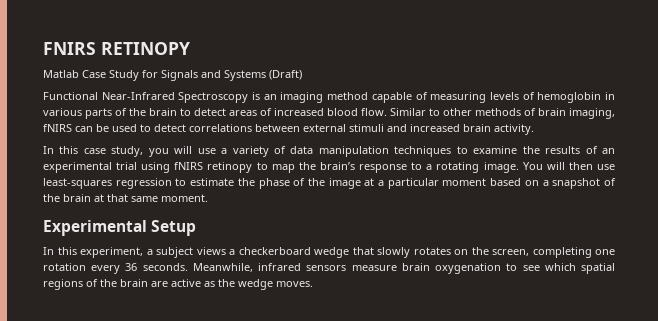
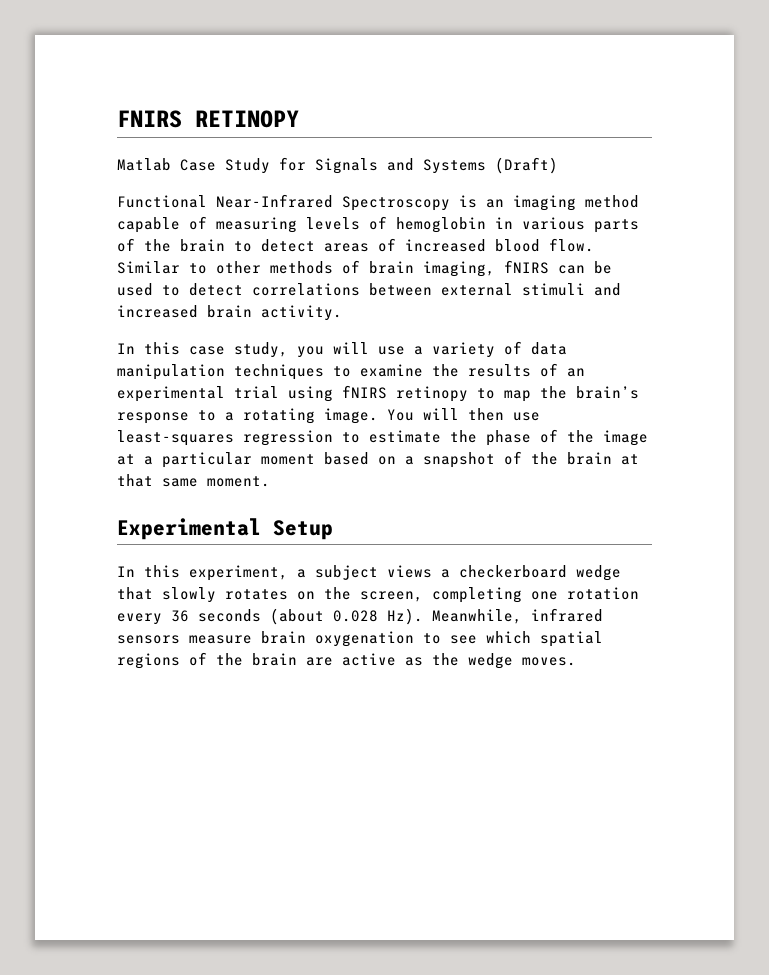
- In this experiment, a subject views a checkerboard wedge that slowly rotates on the screen, completing one rotation every 36 seconds. Meanwhile, infrared sensors measure brain oxygenation to see which spatial regions of the brain are active as the wedge moves.
+ In this experiment, a subject views a checkerboard wedge that slowly rotates on the screen, completing one rotation every 36 seconds (about 0.028 Hz). Meanwhile, infrared sensors measure brain oxygenation to see which spatial regions of the brain are active as the wedge moves.

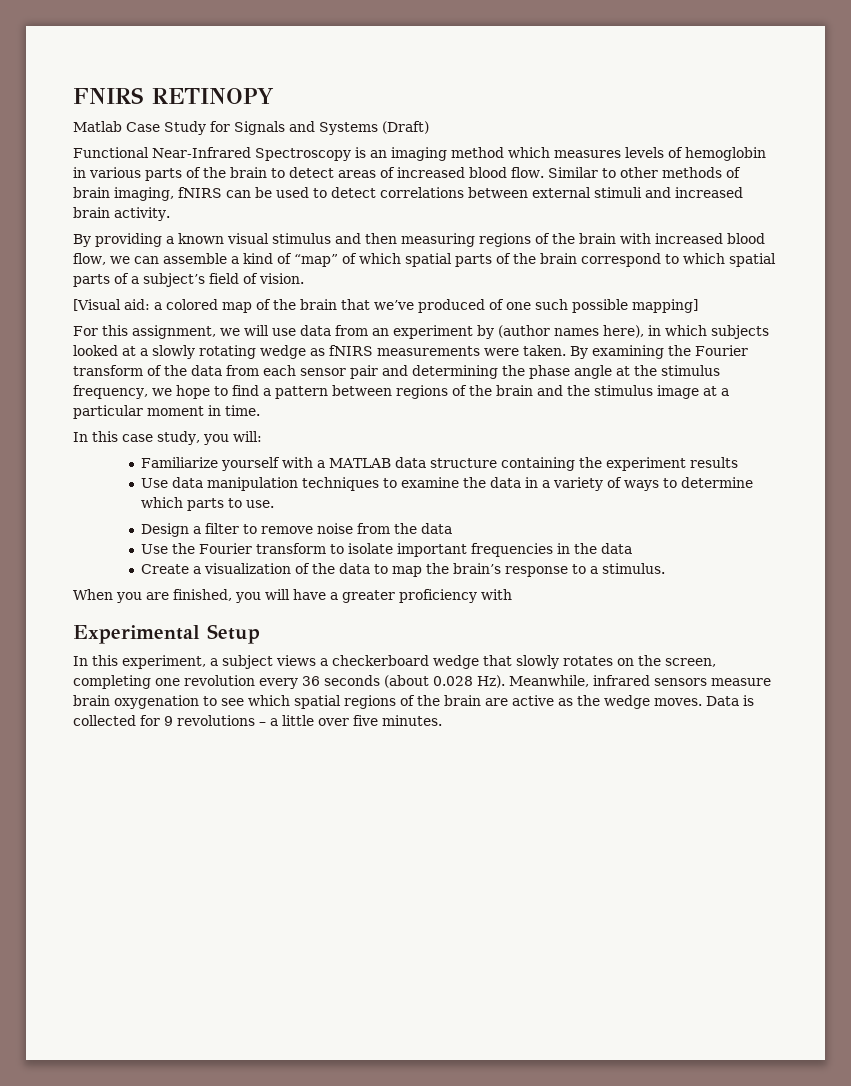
- Functional Near-Infrared Spectroscopy is an imaging method capable of measuring levels of hemoglobin in various parts of the brain to detect areas of increased blood flow.
+ Functional Near-Infrared Spectroscopy is an imaging method which measures levels of hemoglobin in various parts of the brain to detect areas of increased blood flow.
+ By providing a known visual stimulus and then measuring regions of the brain with increased blood flow, we can assemble a kind of “map” of which spatial parts of the brain correspond to which spatial parts of a subject’s field of vision.
+ [Visual aid: a colored map of the brain that we’ve produced of one such possible mapping]
+ For this assignment, we will use data from an experiment by (author names here), in which subjects looked at a slowly rotating wedge as fNIRS measurements were taken. By examining the Fourier transform of the data from each sensor pair and determining the phase angle at the stimulus frequency, we hope to find a pattern between regions of the brain and the stimulus image at a particular moment in time.
- In this case study, you will use a variety of data manipulation techniques to examine the results of an experimental trial using fNIRS retinopy to map the brain’s response to a rotating image. You will then use least-squares regression to estimate the phase of the image at a particular moment based on a snapshot of the brain at that same moment.
+ In this case study, you will:
+ Familiarize yourself with a MATLAB data structure containing the experiment results
+ Use data manipulation techniques to examine the data in a variety of ways to determine which parts to use.
+ Design a filter to remove noise from the data
+ Use the Fourier transform to isolate important frequencies in the data
+ Create a visualization of the data to map the brain’s response to a stimulus.
+ When you are finished, you will have a greater proficiency with
- In this experiment, a subject views a checkerboard wedge that slowly rotates on the screen, completing one rotation every 36 seconds (about 0.028 Hz). Meanwhile, infrared sensors measure brain oxygenation to see which spatial regions of the brain are active as the wedge moves.
+ In this experiment, a subject views a checkerboard wedge that slowly rotates on the screen, completing one revolution every 36 seconds (about 0.028 Hz). Meanwhile, infrared sensors measure brain oxygenation to see which spatial regions of the brain are active as the wedge moves.
+ Data is collected for 9 revolutions – a little over five minutes.

